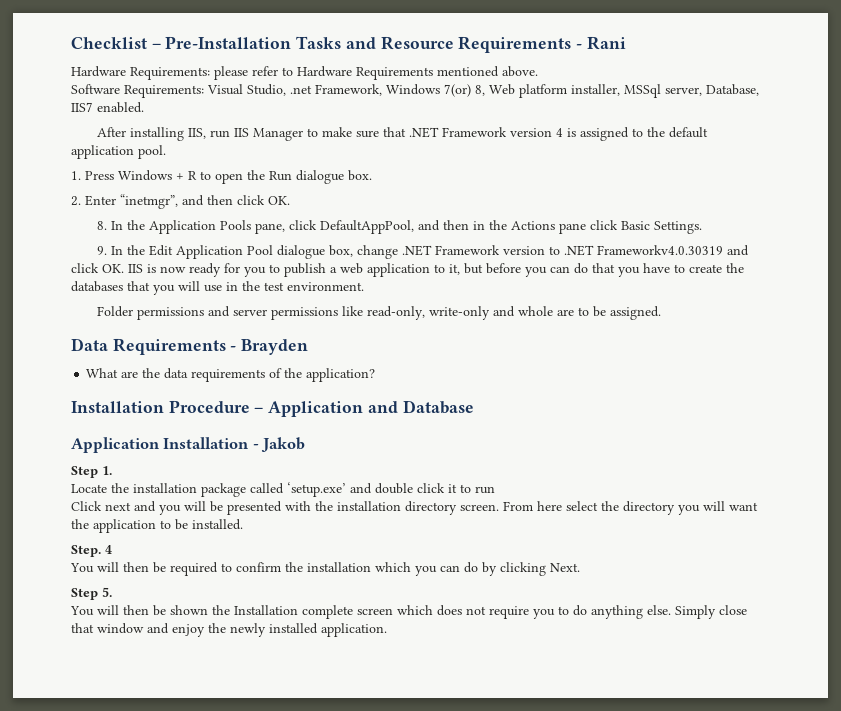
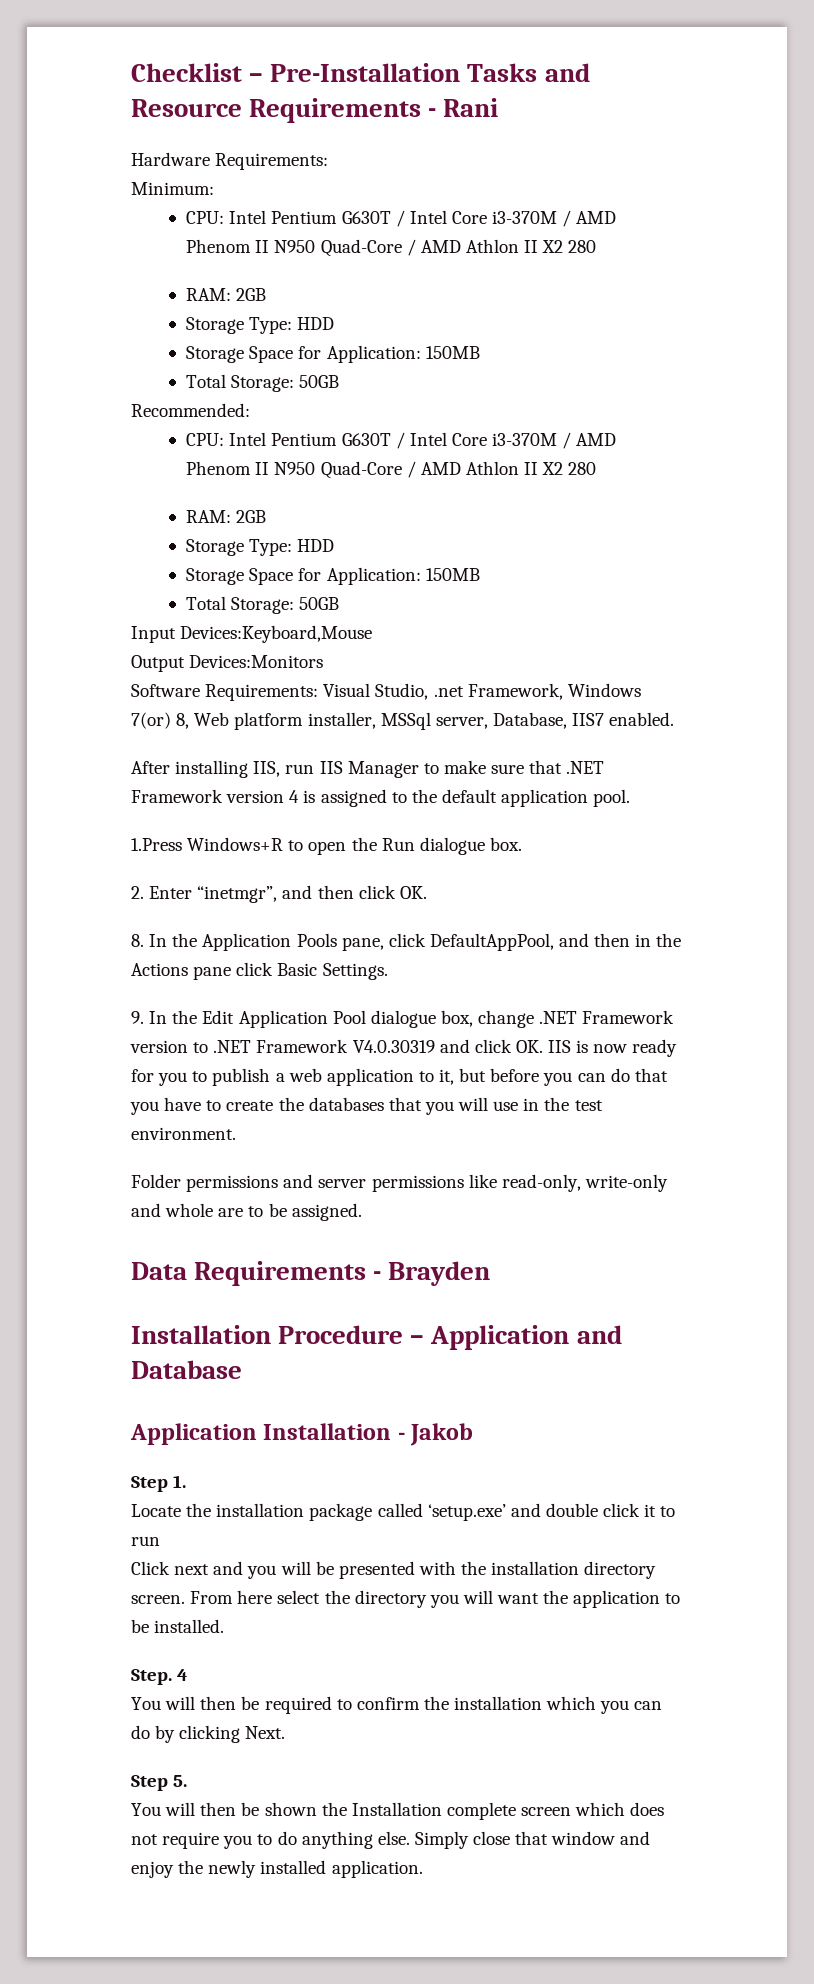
- Hardware Requirements: please refer to Hardware Requirements mentioned above.
+ Hardware Requirements:
+ Minimum:
+ CPU: Intel Pentium G630T / Intel Core i3-370M / AMD Phenom II N950 Quad-Core / AMD Athlon II X2 280
+ RAM: 2GB
+ Storage Type: HDD
+ Storage Space for Application: 150MB
+ Total Storage: 50GB
+ Recommended:
+ CPU: Intel Pentium G630T / Intel Core i3-370M / AMD Phenom II N950 Quad-Core / AMD Athlon II X2 280
+ RAM: 2GB
+ Storage Type: HDD
+ Storage Space for Application: 150MB
+ Total Storage: 50GB
+ Input Devices:Keyboard,Mouse
+ Output Devices:Monitors
- 1. Press Windows + R to open the Run dialogue box.
+ 1.Press Windows+R to open the Run dialogue box.
- 9. In the Edit Application Pool dialogue box, change .NET Framework version to .NET Frameworkv4.0.30319 and click OK. IIS is now ready for you to publish a web application to it, but before you can do that you have to create the databases that you will use in the test environment.
+ 9. In the Edit Application Pool dialogue box, change .NET Framework version to .NET Framework V4.0.30319 and click OK. IIS is now ready for you to publish a web application to it, but before you can do that you have to create the databases that you will use in the test environment.
- What are the data requirements of the application?

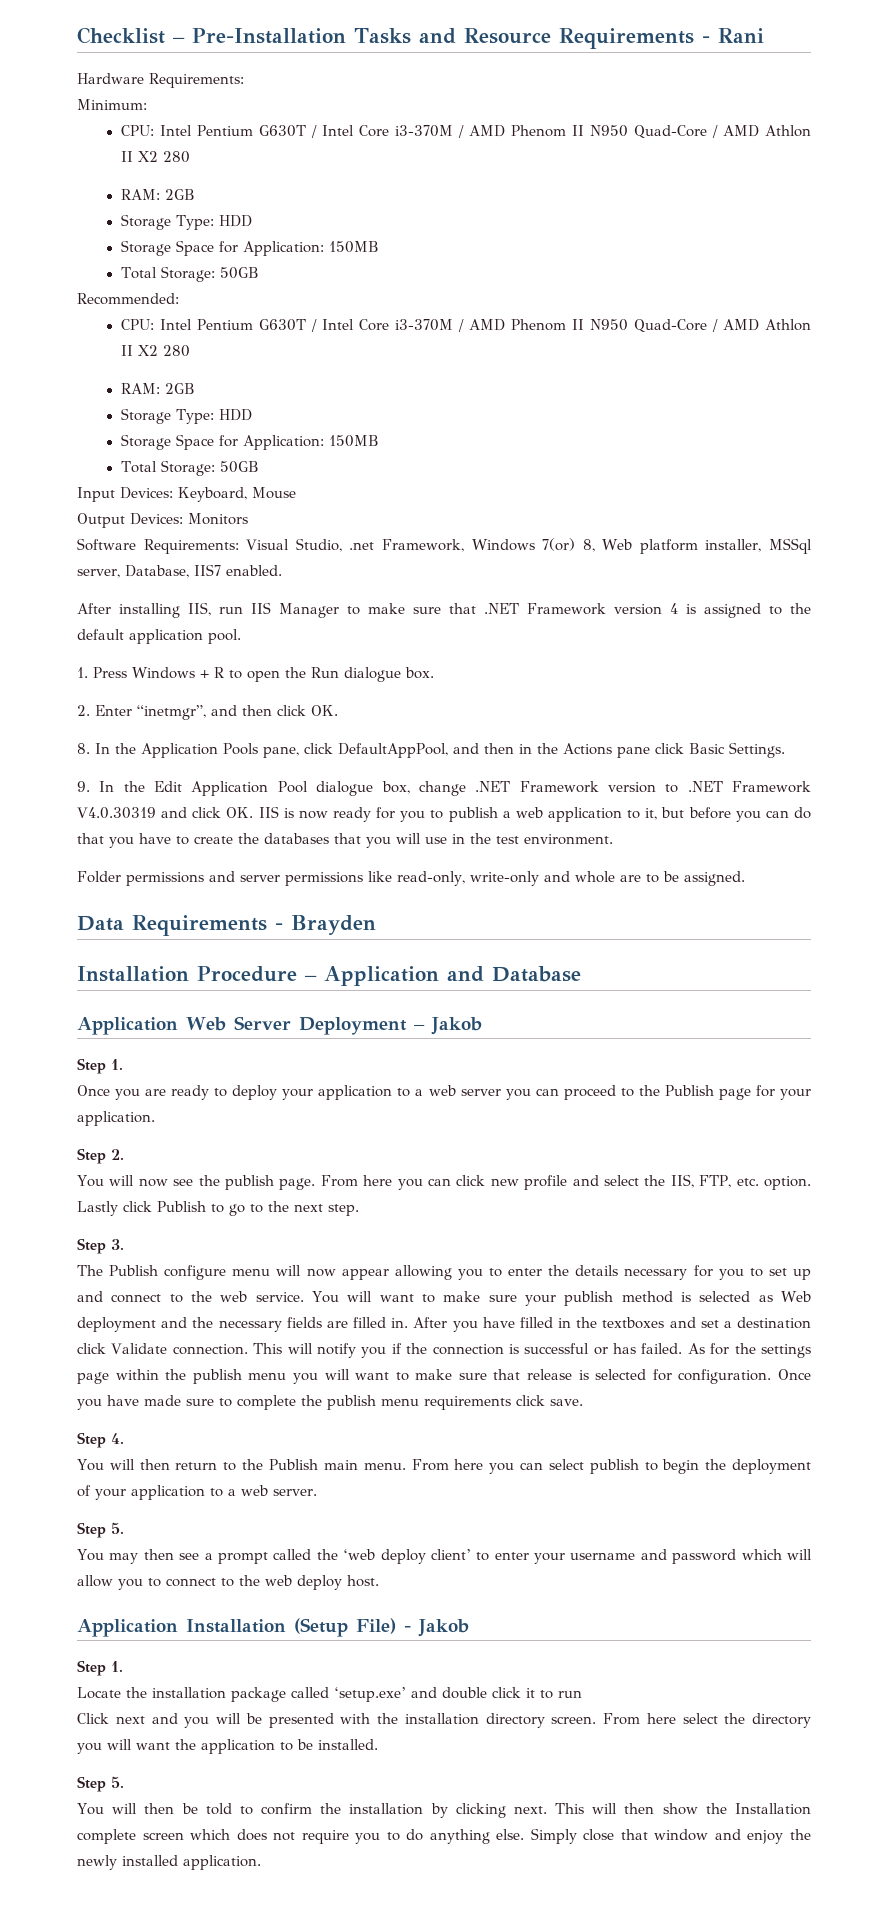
- Input Devices:Keyboard,Mouse
+ Input Devices: Keyboard, Mouse
- Output Devices:Monitors
+ Output Devices: Monitors
- 1.Press Windows+R to open the Run dialogue box.
+ 1. Press Windows + R to open the Run dialogue box.
+ Application Web Server Deployment – Jakob
+ Step 1.
+ Once you are ready to deploy your application to a web server you can proceed to the Publish page for your application.
+ Step 2.
+ You will now see the publish page. From here you can click new profile and select the IIS, FTP, etc. option. Lastly click Publish to go to the next step.
+ Step 3.
+ The Publish configure menu will now appear allowing you to enter the details necessary for you to set up and connect to the web service. You will want to make sure your publish method is selected as Web deployment and the necessary fields are filled in. After you have filled in the textboxes and set a destination click Validate connection. This will notify you if the connection is successful or has failed. As for the settings page within the publish menu you will want to make sure that release is selected for configuration. Once you have made sure to complete the publish menu requirements click save.
+ Step 4.
+ You will then return to the Publish main menu. From here you can select publish to begin the deployment of your application to a web server.
+ Step 5.
+ You may then see a prompt called the ‘web deploy client’ to enter your username and password which will allow you to connect to the web deploy host.
- Application Installation - Jakob
+ Application Installation (Setup File) - Jakob
- Step. 4
- You will then be required to confirm the installation which you can do by clicking Next.
- You will then be shown the Installation complete screen which does not require you to do anything else.
+ You will then be told to confirm the installation by clicking next. This will then show the Installation complete screen which does not require you to do anything else.

